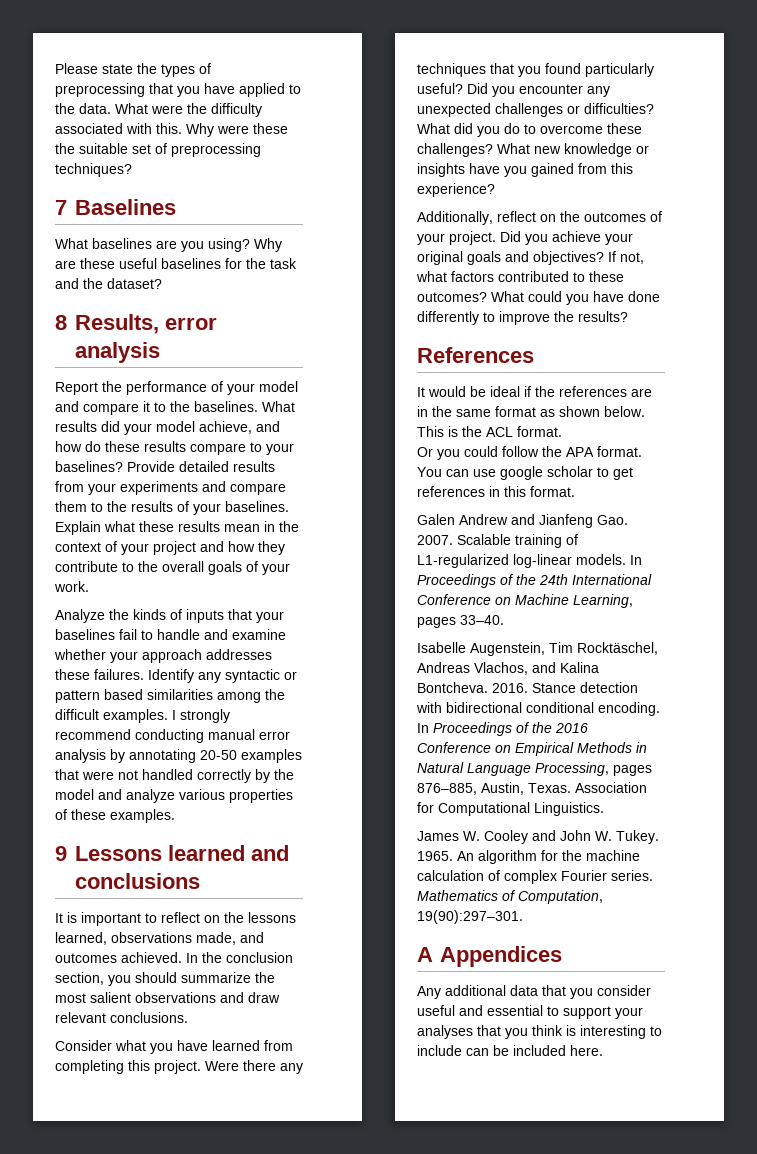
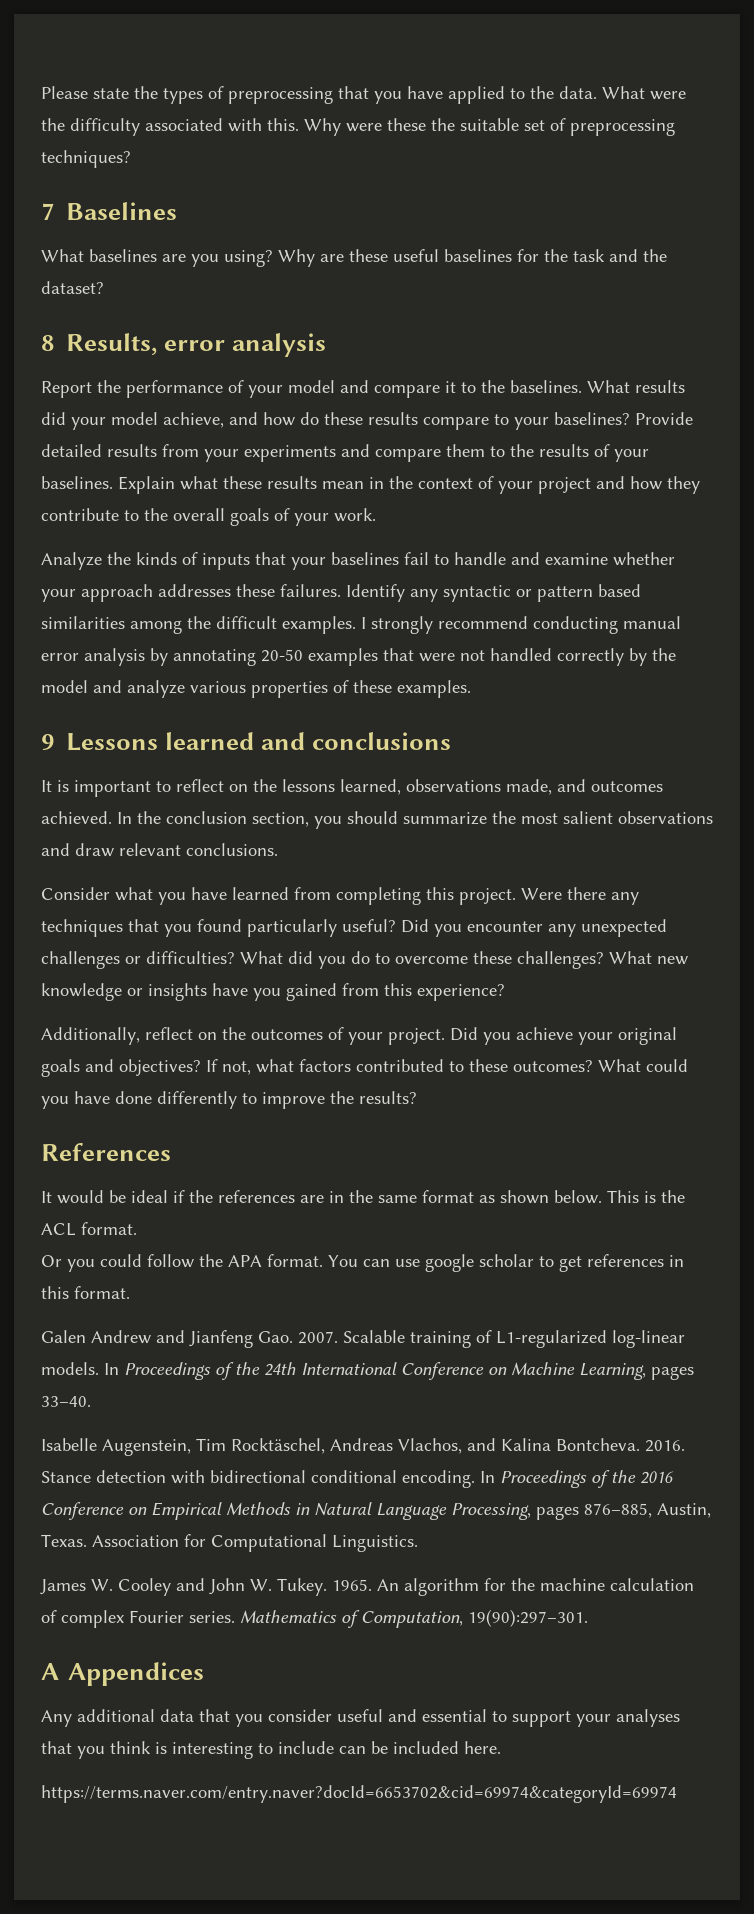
+ https://terms.naver.com/entry.naver?docId=6653702&cid=69974&categoryId=69974

